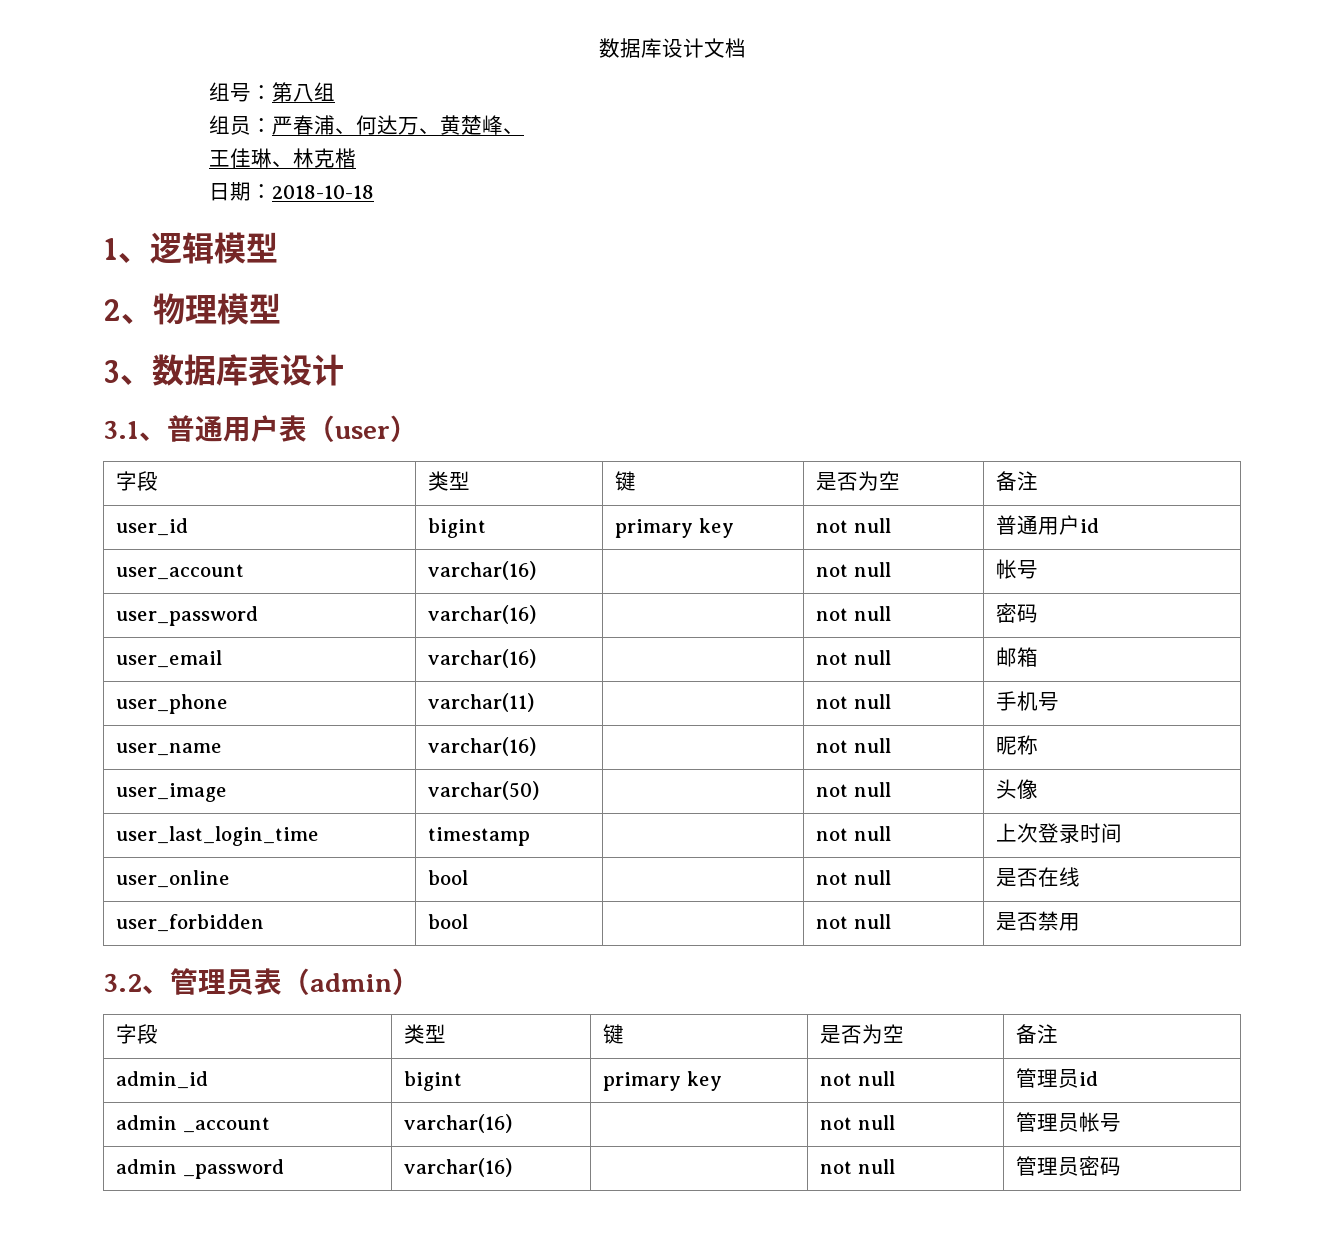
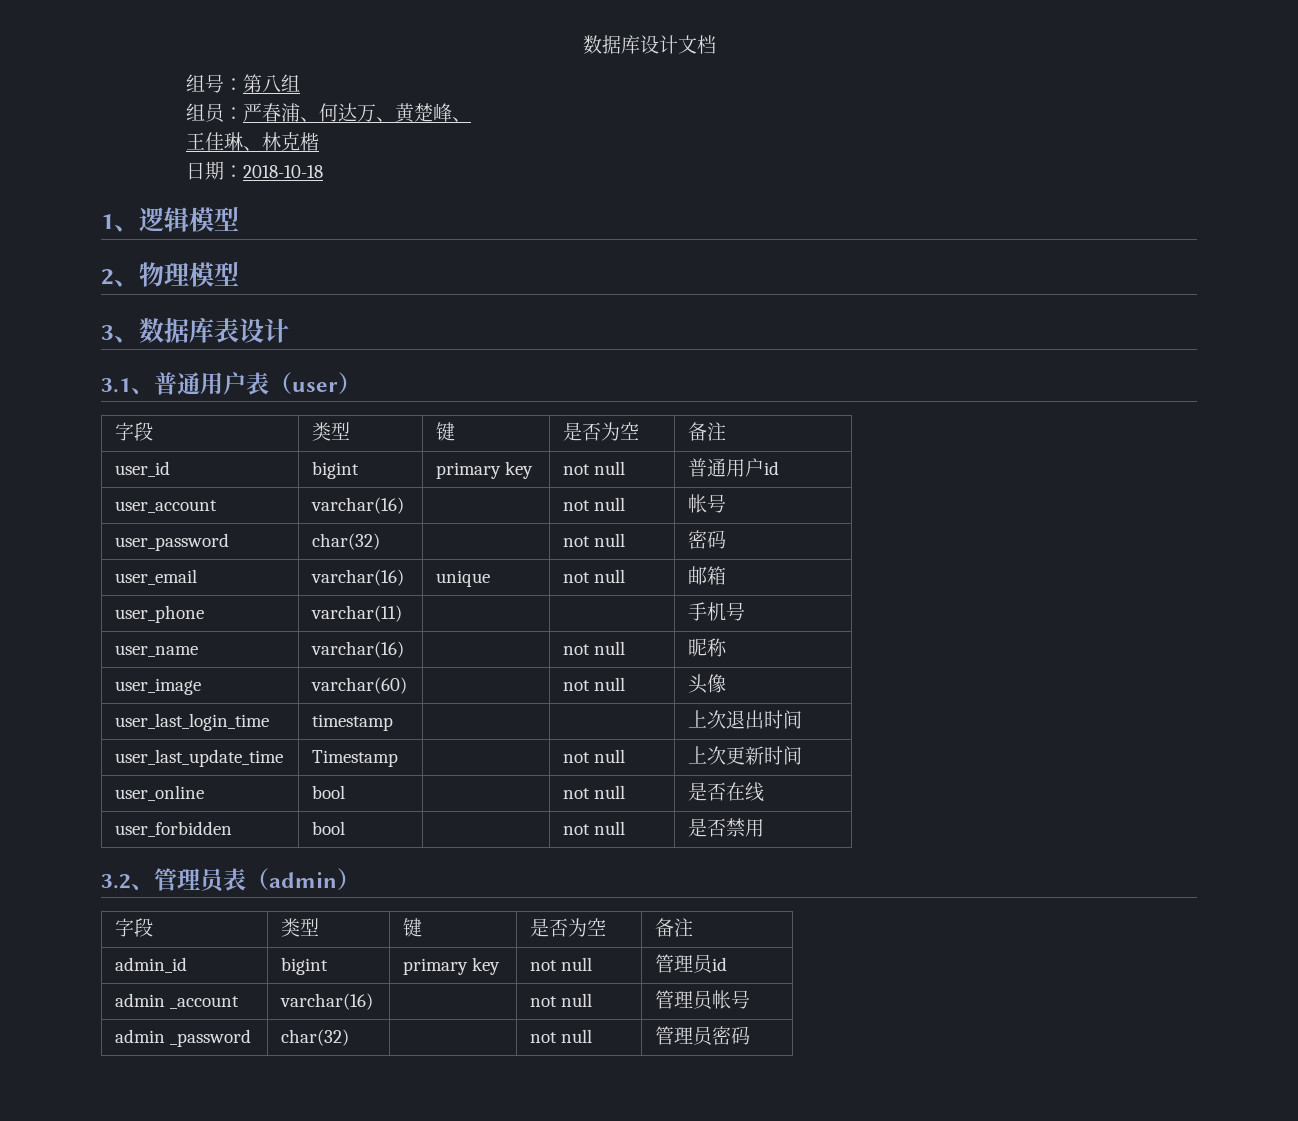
- user_password | varchar(16) | | not null | 密码
+ user_password | char(32) | | not null | 密码
- user_email | varchar(16) | | not null | 邮箱
+ user_email | varchar(16) | unique | not null | 邮箱
- user_phone | varchar(11) | | not null | 手机号
+ user_phone | varchar(11) | | | 手机号
- user_image | varchar(50) | | not null | 头像
+ user_image | varchar(60) | | not null | 头像
- user_last_login_time | timestamp | | not null | 上次登录时间
+ user_last_login_time | timestamp | | | 上次退出时间
+ user_last_update_time | Timestamp | | not null | 上次更新时间
- admin _password | varchar(16) | | not null | 管理员密码
+ admin _password | char(32) | | not null | 管理员密码

